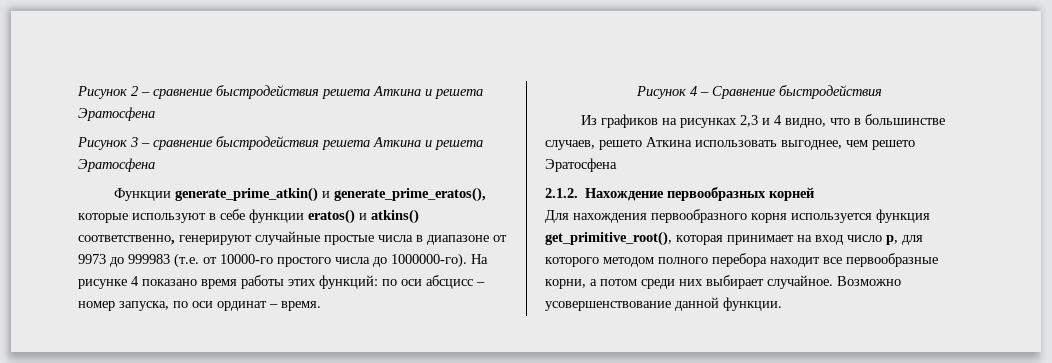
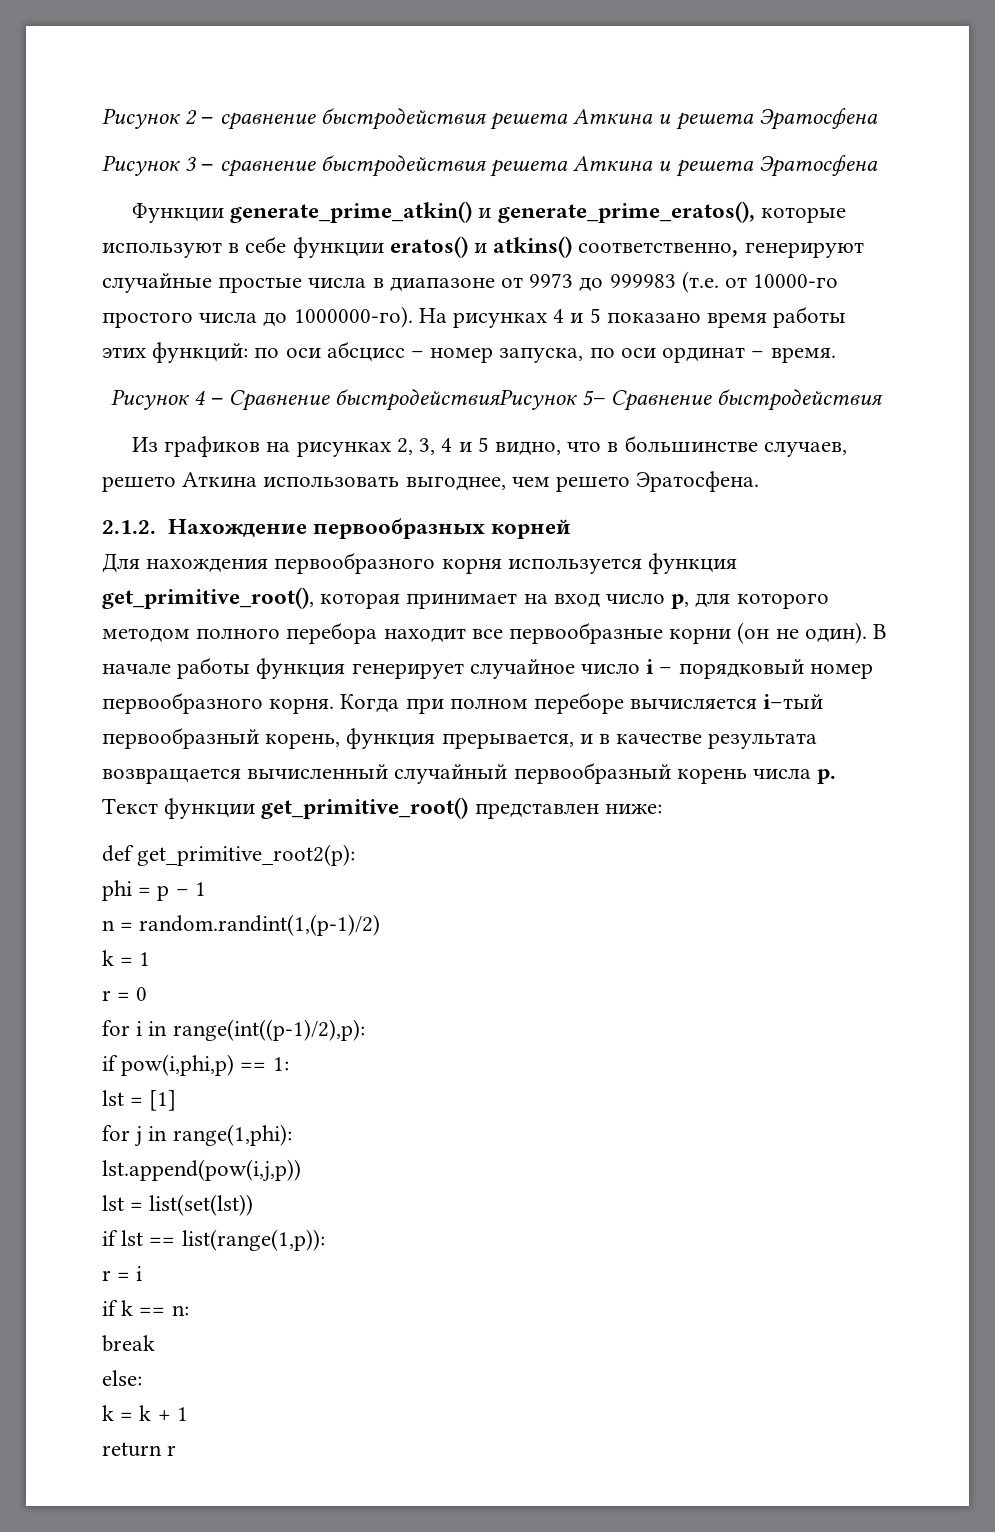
- На рисунке 4 показано время работы этих функций: по оси абсцисс – номер запуска, по оси ординат – время.
+ На рисунках 4 и 5 показано время работы этих функций: по оси абсцисс – номер запуска, по оси ординат – время.
- Рисунок 4 – Сравнение быстродействия
+ Рисунок 4 – Сравнение быстродействияРисунок 5– Сравнение быстродействия
- Из графиков на рисунках 2,3 и 4 видно, что в большинстве случаев, решето Аткина использовать выгоднее, чем решето Эратосфена
+ Из графиков на рисунках 2, 3, 4 и 5 видно, что в большинстве случаев, решето Аткина использовать выгоднее, чем решето Эратосфена.
- Для нахождения первообразного корня используется функция get_primitive_root(), которая принимает на вход число p, для которого методом полного перебора находит все первообразные корни, а потом среди них выбирает случайное. Возможно усовершенствование данной функции.
+ Для нахождения первообразного корня используется функция get_primitive_root(), которая принимает на вход число p, для которого методом полного перебора находит все первообразные корни (он не один). В начале работы функция генерирует случайное число i – порядковый номер первообразного корня. Когда при полном переборе вычисляется i–тый первообразный корень, функция прерывается, и в качестве результата возвращается вычисленный случайный первообразный корень числа p. Текст функции get_primitive_root() представлен ниже:
+ def get_primitive_root2(p):
+ phi = p – 1
+ n = random.randint(1,(p-1)/2)
+ k = 1
+ r = 0
+ for i in range(int((p-1)/2),p):
+ if pow(i,phi,p) == 1:
+ lst = [1]
+ for j in range(1,phi):
+ lst.append(pow(i,j,p))
+ lst = list(set(lst))
+ if lst == list(range(1,p)):
+ r = i
+ if k == n:
+ break
+ else:
+ k = k + 1
+ return r

